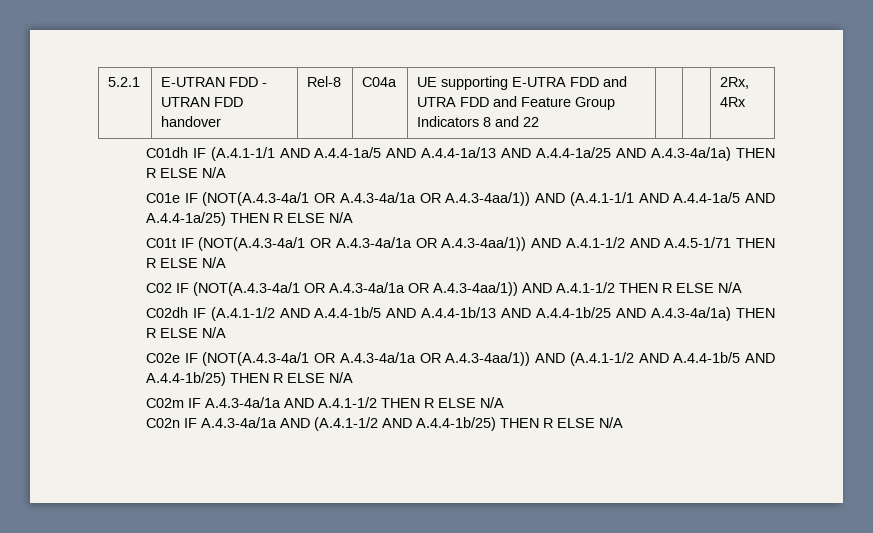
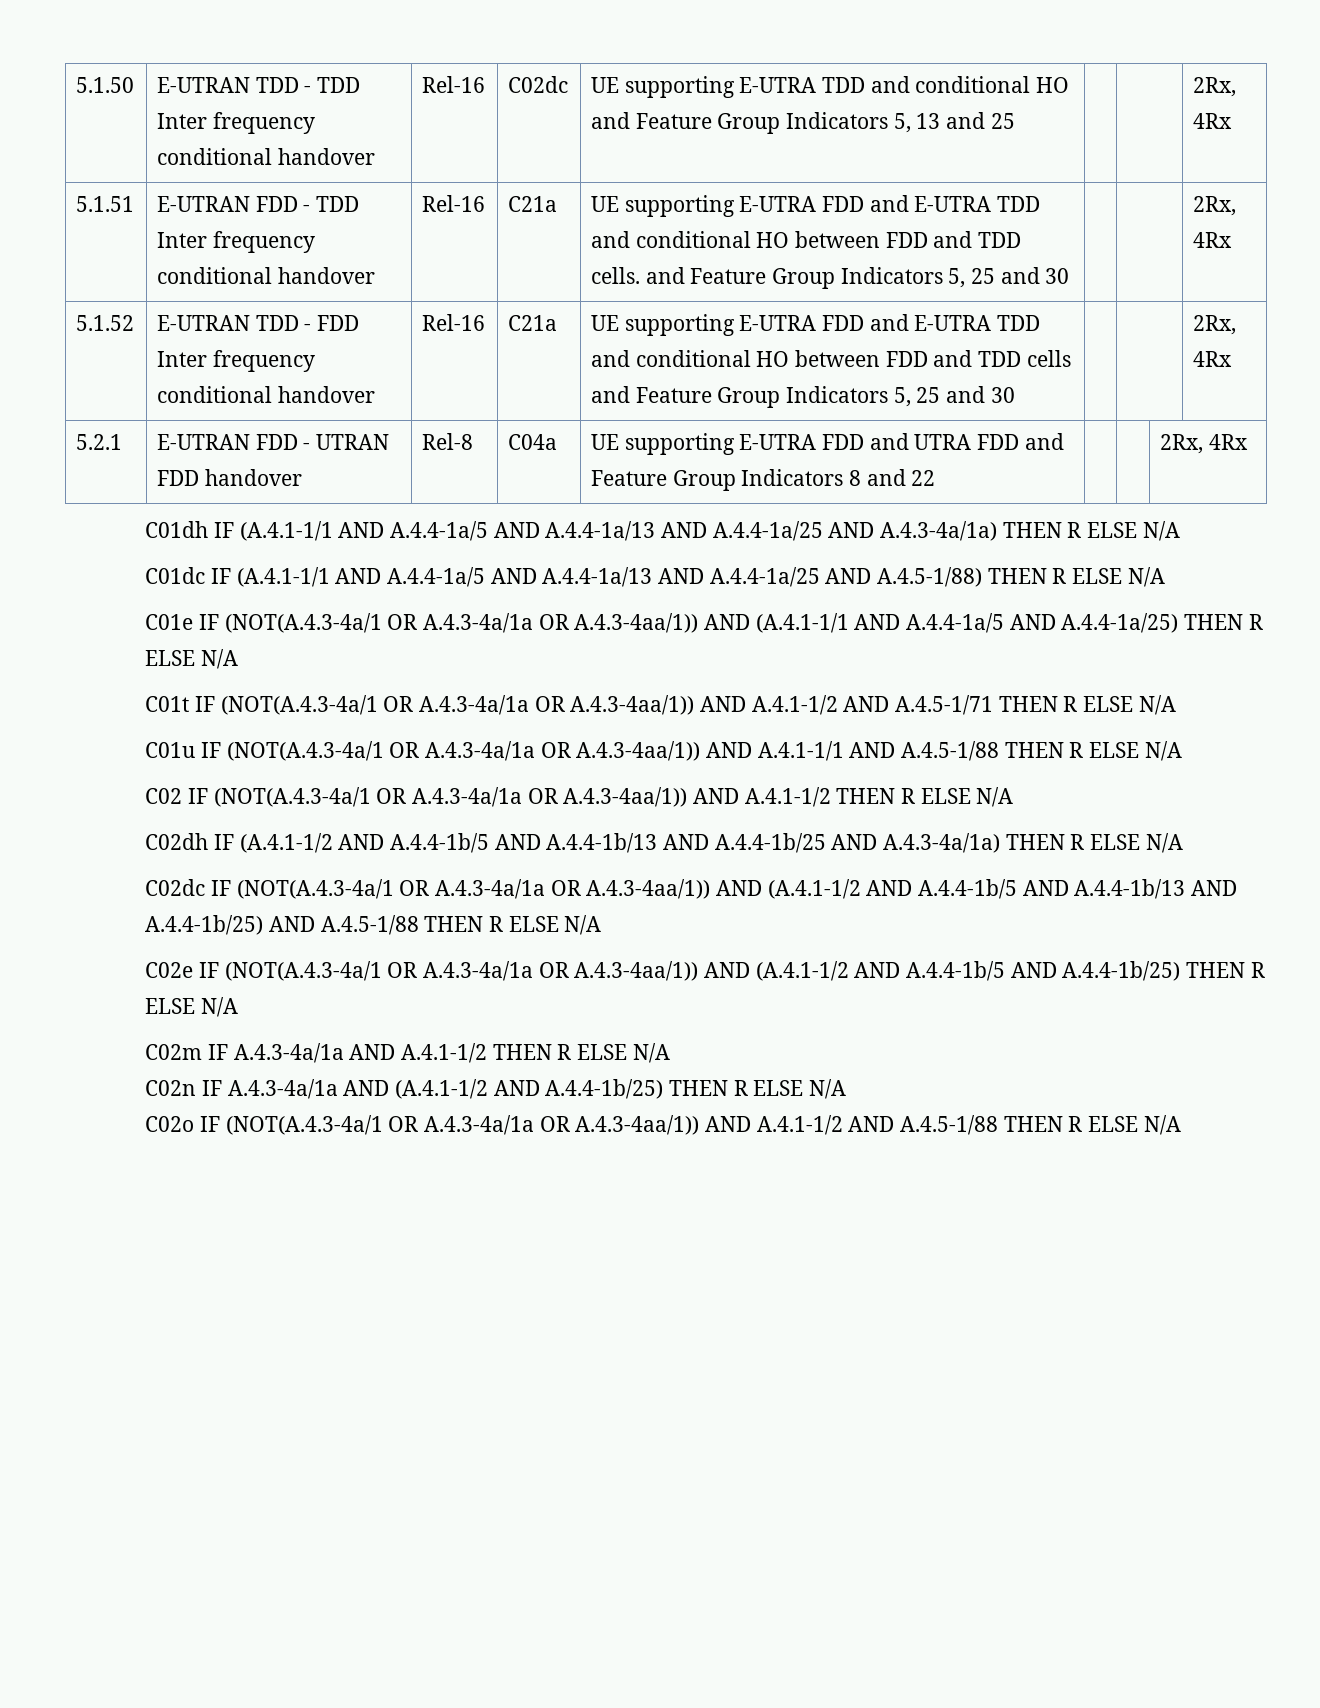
+ 5.1.50 | E-UTRAN TDD - TDD Inter frequency conditional handover | Rel-16 | C02dc | UE supporting E-UTRA TDD and conditional HO and Feature Group Indicators 5, 13 and 25 | | | 2Rx, 4Rx
+ 5.1.51 | E-UTRAN FDD - TDD Inter frequency conditional handover | Rel-16 | C21a | UE supporting E-UTRA FDD and E-UTRA TDD and conditional HO between FDD and TDD cells. and Feature Group Indicators 5, 25 and 30 | | | 2Rx, 4Rx
+ 5.1.52 | E-UTRAN TDD - FDD Inter frequency conditional handover | Rel-16 | C21a | UE supporting E-UTRA FDD and E-UTRA TDD and conditional HO between FDD and TDD cells and Feature Group Indicators 5, 25 and 30 | | | 2Rx, 4Rx
+ C01dc IF (A.4.1-1/1 AND A.4.4-1a/5 AND A.4.4-1a/13 AND A.4.4-1a/25 AND A.4.5-1/88) THEN R ELSE N/A
+ C01u IF (NOT(A.4.3-4a/1 OR A.4.3-4a/1a OR A.4.3-4aa/1)) AND A.4.1-1/1 AND A.4.5-1/88 THEN R ELSE N/A
+ C02dc IF (NOT(A.4.3-4a/1 OR A.4.3-4a/1a OR A.4.3-4aa/1)) AND (A.4.1-1/2 AND A.4.4-1b/5 AND A.4.4-1b/13 AND A.4.4-1b/25) AND A.4.5-1/88 THEN R ELSE N/A
+ C02o IF (NOT(A.4.3-4a/1 OR A.4.3-4a/1a OR A.4.3-4aa/1)) AND A.4.1-1/2 AND A.4.5-1/88 THEN R ELSE N/A

